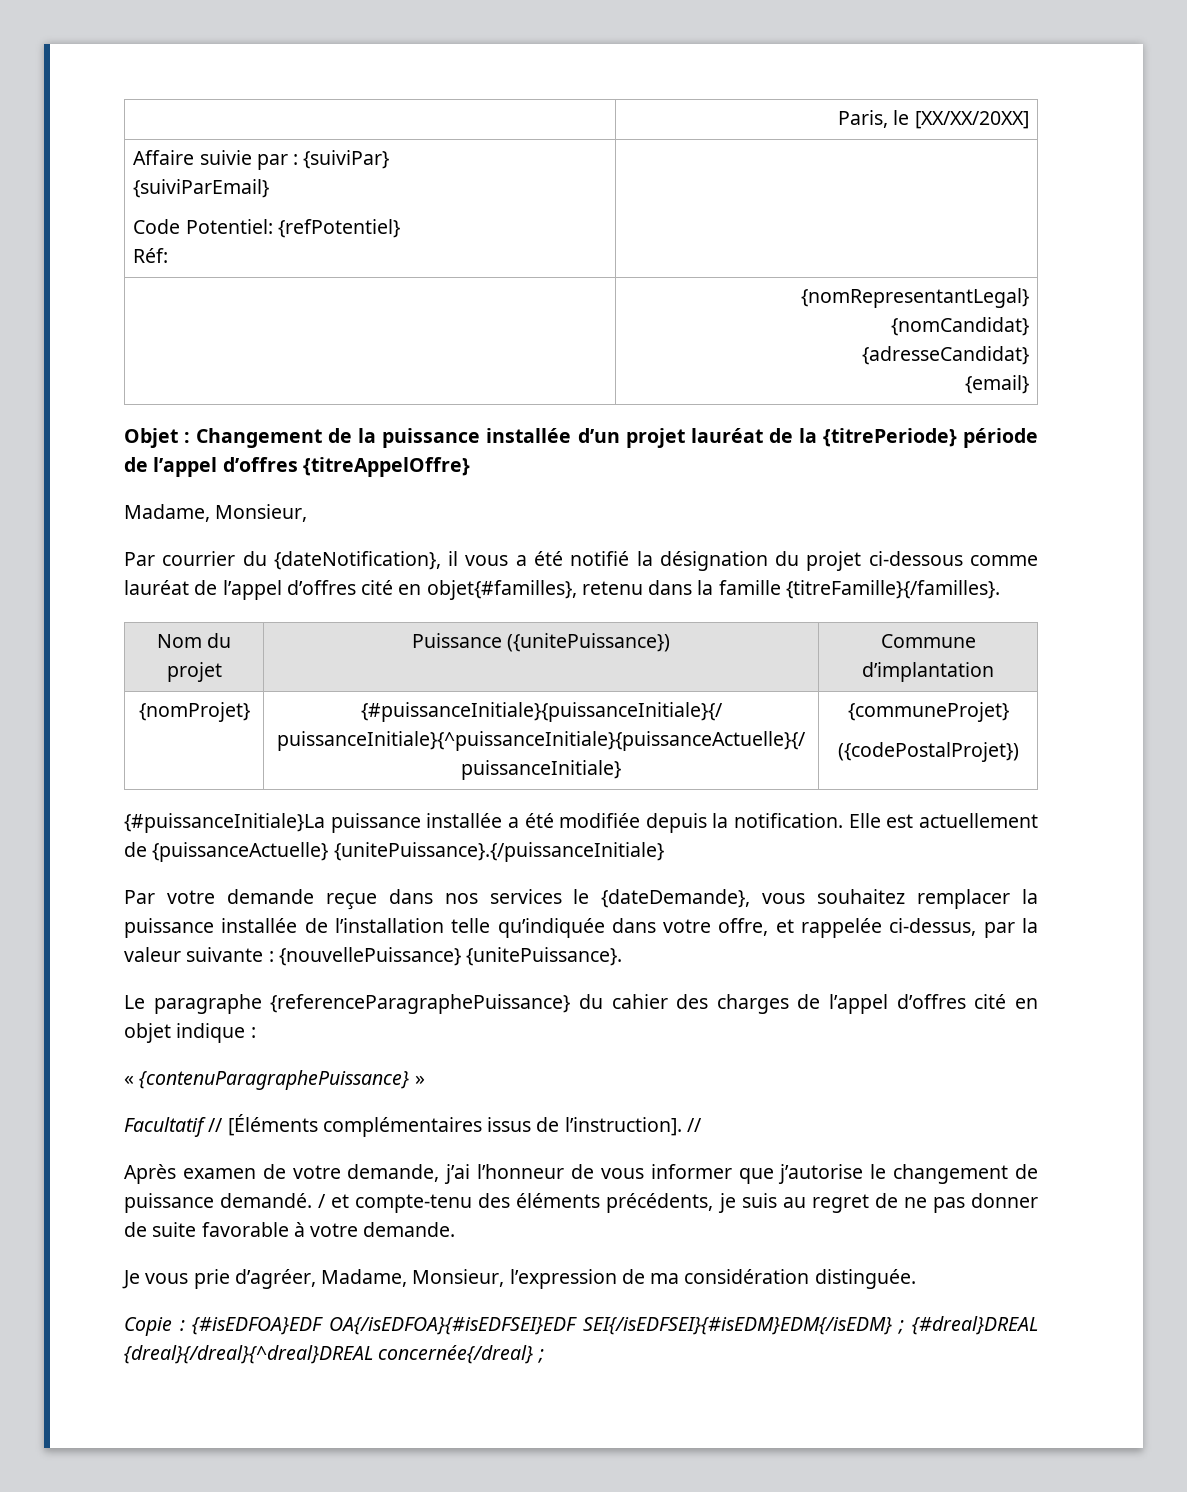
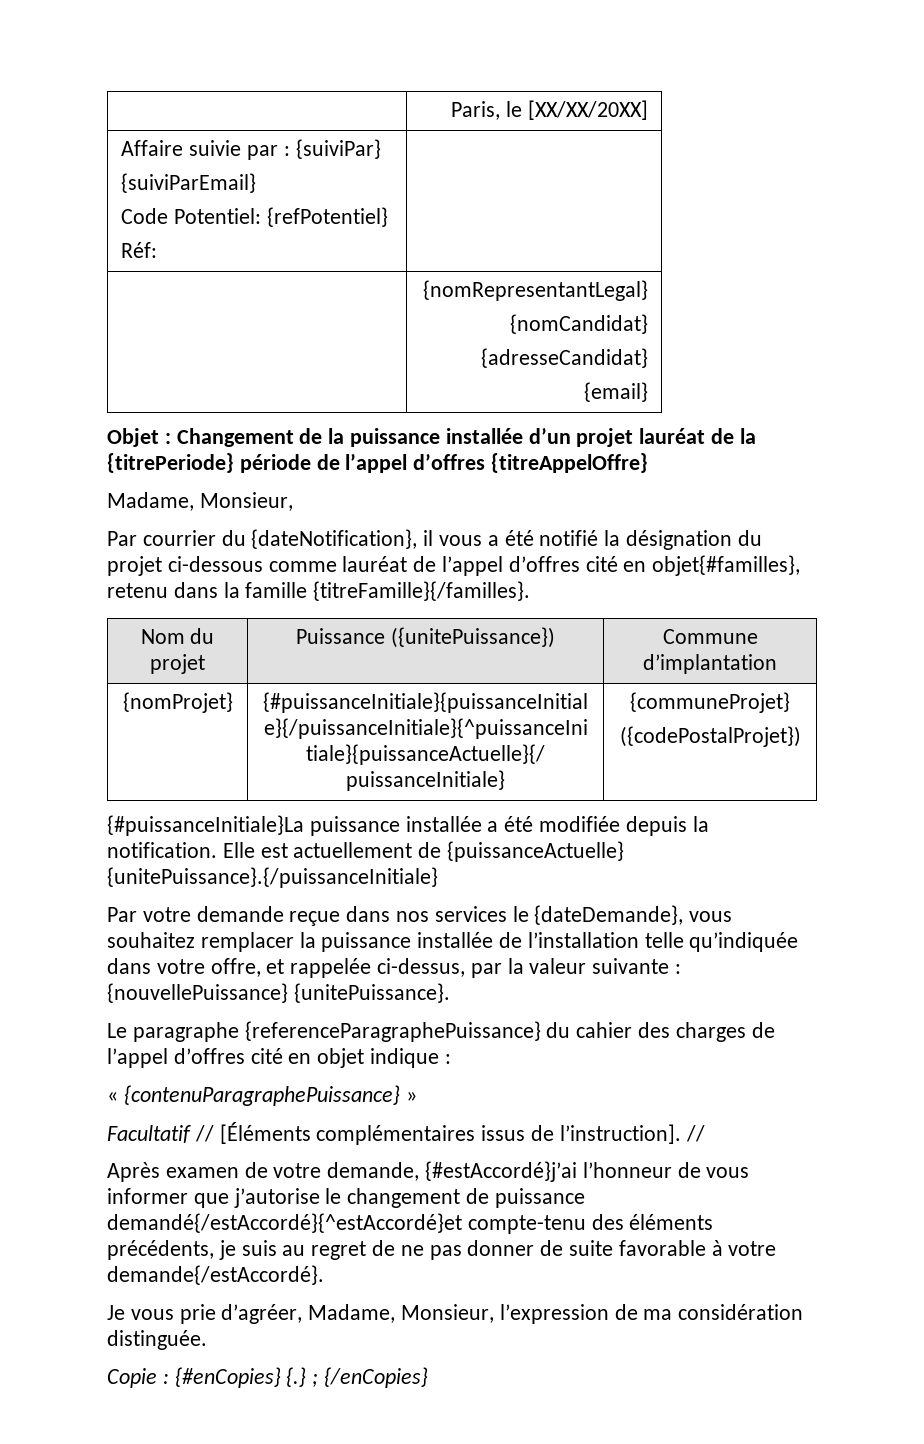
- Après examen de votre demande, j’ai l’honneur de vous informer que j’autorise le changement de puissance demandé. / et compte-tenu des éléments précédents, je suis au regret de ne pas donner de suite favorable à votre demande.
+ Après examen de votre demande, {#estAccordé}j’ai l’honneur de vous informer que j’autorise le changement de puissance demandé{/estAccordé}{^estAccordé}et compte-tenu des éléments précédents, je suis au regret de ne pas donner de suite favorable à votre demande{/estAccordé}.
- Copie : {#isEDFOA}EDF OA{/isEDFOA}{#isEDFSEI}EDF SEI{/isEDFSEI}{#isEDM}EDM{/isEDM} ; {#dreal}DREAL {dreal}{/dreal}{^dreal}DREAL concernée{/dreal} ;
+ Copie : {#enCopies} {.} ; {/enCopies}

